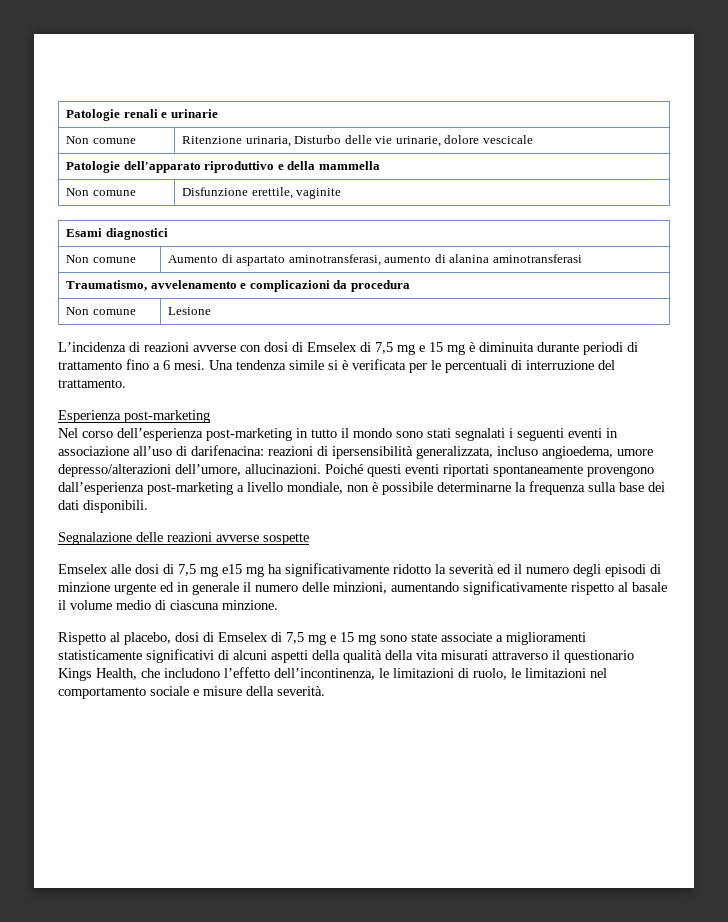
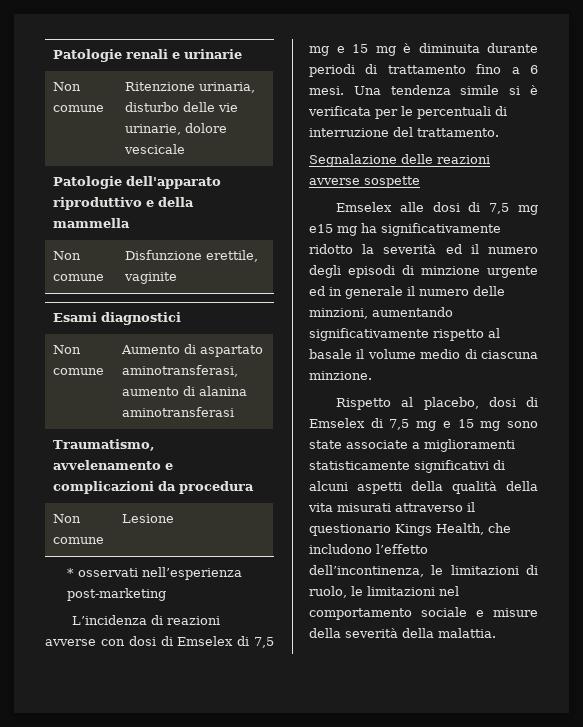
- Non comune | Ritenzione urinaria, Disturbo delle vie urinarie, dolore vescicale
+ Non comune | Ritenzione urinaria, disturbo delle vie urinarie, dolore vescicale
+ * osservati nell’esperienza post-marketing
- Esperienza post-marketing
- Nel corso dell’esperienza post-marketing in tutto il mondo sono stati segnalati i seguenti eventi in associazione all’uso di darifenacina: reazioni di ipersensibilità generalizzata, incluso angioedema, umore depresso/alterazioni dell’umore, allucinazioni. Poiché questi eventi riportati spontaneamente provengono dall’esperienza post-marketing a livello mondiale, non è possibile determinarne la frequenza sulla base dei dati disponibili.
- Rispetto al placebo, dosi di Emselex di 7,5 mg e 15 mg sono state associate a miglioramenti statisticamente significativi di alcuni aspetti della qualità della vita misurati attraverso il questionario Kings Health, che includono l’effetto dell’incontinenza, le limitazioni di ruolo, le limitazioni nel comportamento sociale e misure della severità.
+ Rispetto al placebo, dosi di Emselex di 7,5 mg e 15 mg sono state associate a miglioramenti statisticamente significativi di alcuni aspetti della qualità della vita misurati attraverso il questionario Kings Health, che includono l’effetto dell’incontinenza, le limitazioni di ruolo, le limitazioni nel comportamento sociale e misure della severità della malattia.

